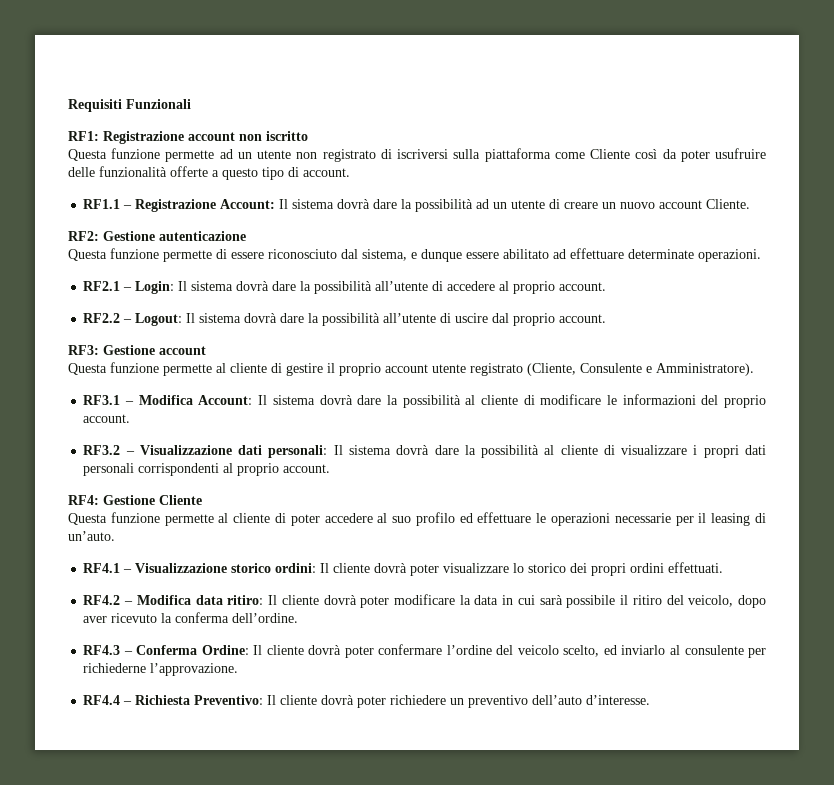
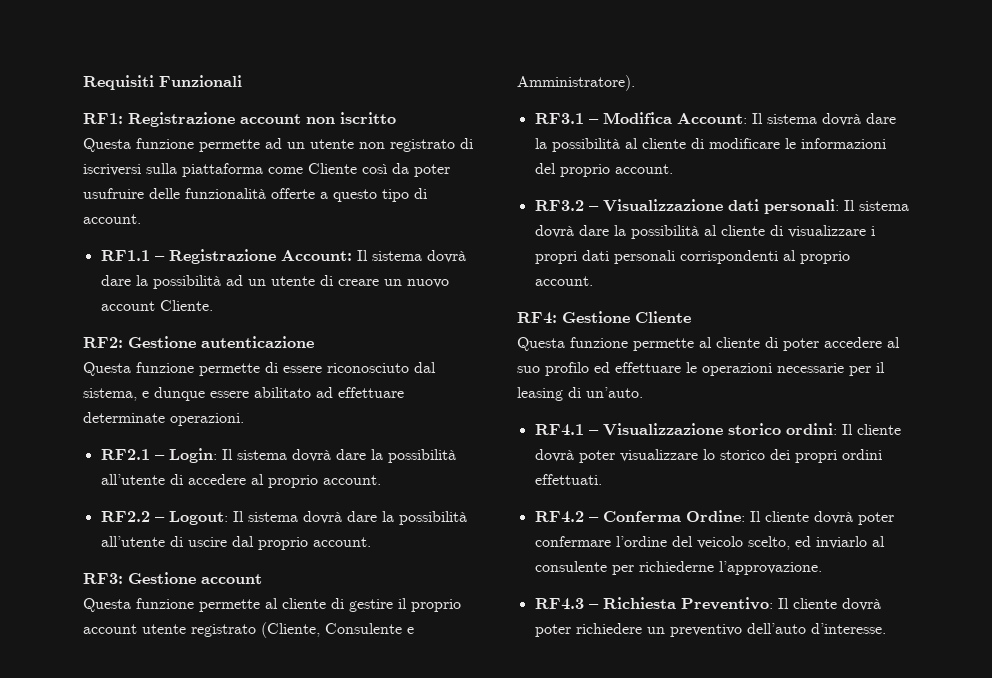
- RF4.2 – Modifica data ritiro: Il cliente dovrà poter modificare la data in cui sarà possibile il ritiro del veicolo, dopo aver ricevuto la conferma dell’ordine.
- RF4.3 – Conferma Ordine: Il cliente dovrà poter confermare l’ordine del veicolo scelto, ed inviarlo al consulente per richiederne l’approvazione.
+ RF4.2 – Conferma Ordine: Il cliente dovrà poter confermare l’ordine del veicolo scelto, ed inviarlo al consulente per richiederne l’approvazione.
- RF4.4 – Richiesta Preventivo: Il cliente dovrà poter richiedere un preventivo dell’auto d’interesse.
+ RF4.3 – Richiesta Preventivo: Il cliente dovrà poter richiedere un preventivo dell’auto d’interesse.

